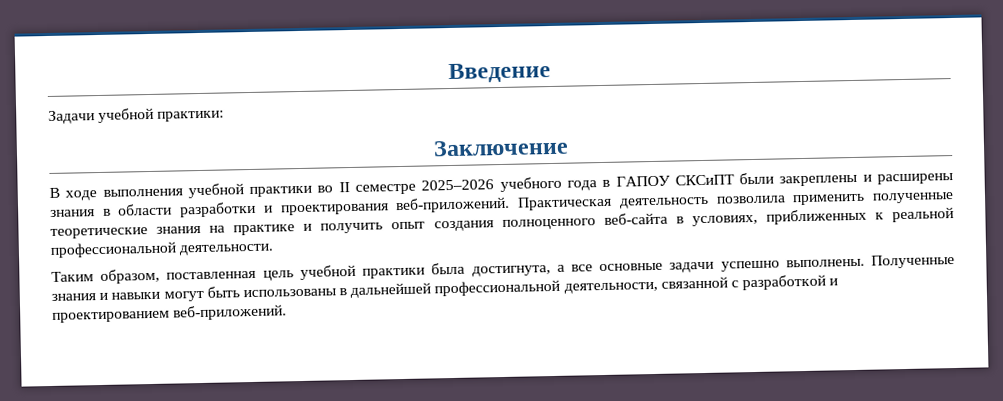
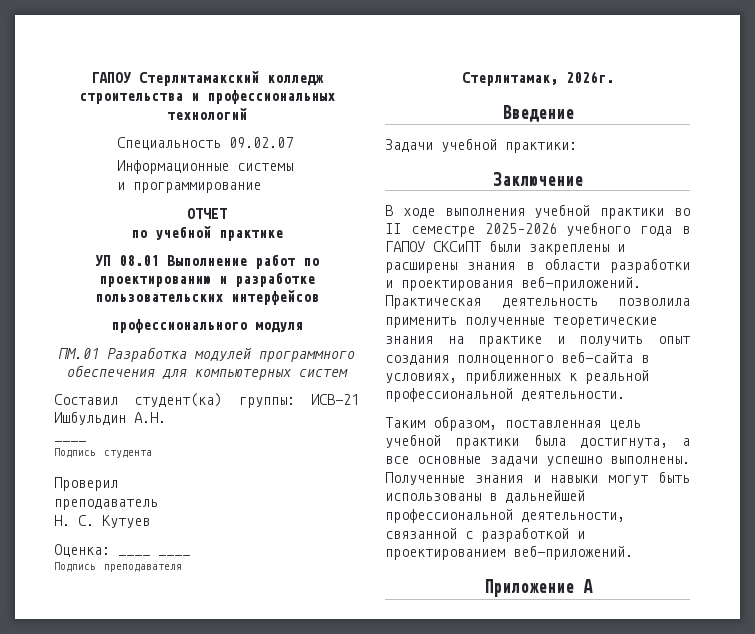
+ ГАПОУ Стерлитамакский колледж строительства и профессиональных технологий
+ Специальность 09.02.07
+ Информационные системы
+ и программирование
+ ОТЧЕТ
+ по учебной практике
+ УП 08.01 Выполнение работ по проектированию и разработке пользовательских интерфейсов
+ профессионального модуля
+ ПМ.01 Разработка модулей программного обеспечения для компьютерных систем
+ Составил студент(ка) группы: ИСВ-21 Ишбульдин А.Н.
+ ____
+ Подпись студента
+ Проверил
+ преподаватель
+ Н. С. Кутуев
+ Оценка: ____ ____
+ Подпись преподавателя
+ Стерлитамак, 2026г.
+ Приложение А

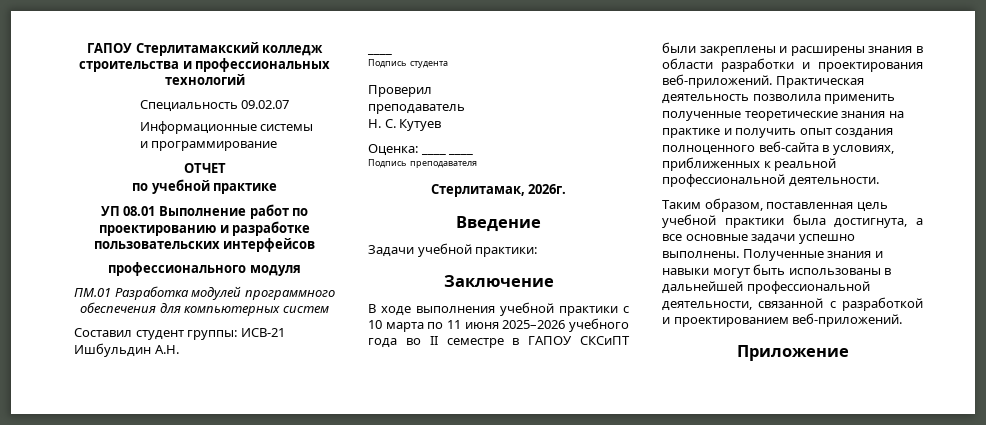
- Составил студент(ка) группы: ИСВ-21 Ишбульдин А.Н.
+ Составил студент группы: ИСВ-21 Ишбульдин А.Н.
- В ходе выполнения учебной практики во II семестре 2025–2026 учебного года в ГАПОУ СКСиПТ были закреплены и расширены знания в области разработки и проектирования веб-приложений.
+ В ходе выполнения учебной практики с 10 марта по 11 июня 2025–2026 учебного года во II семестре в ГАПОУ СКСиПТ были закреплены и расширены знания в области разработки и проектирования веб-приложений.
- Приложение А
+ Приложение

